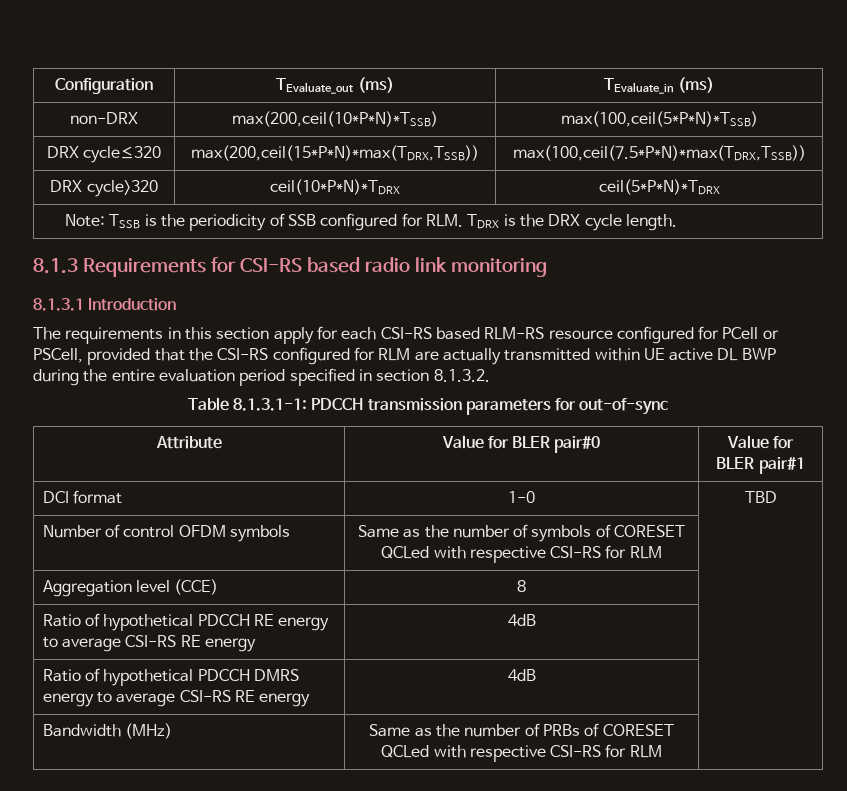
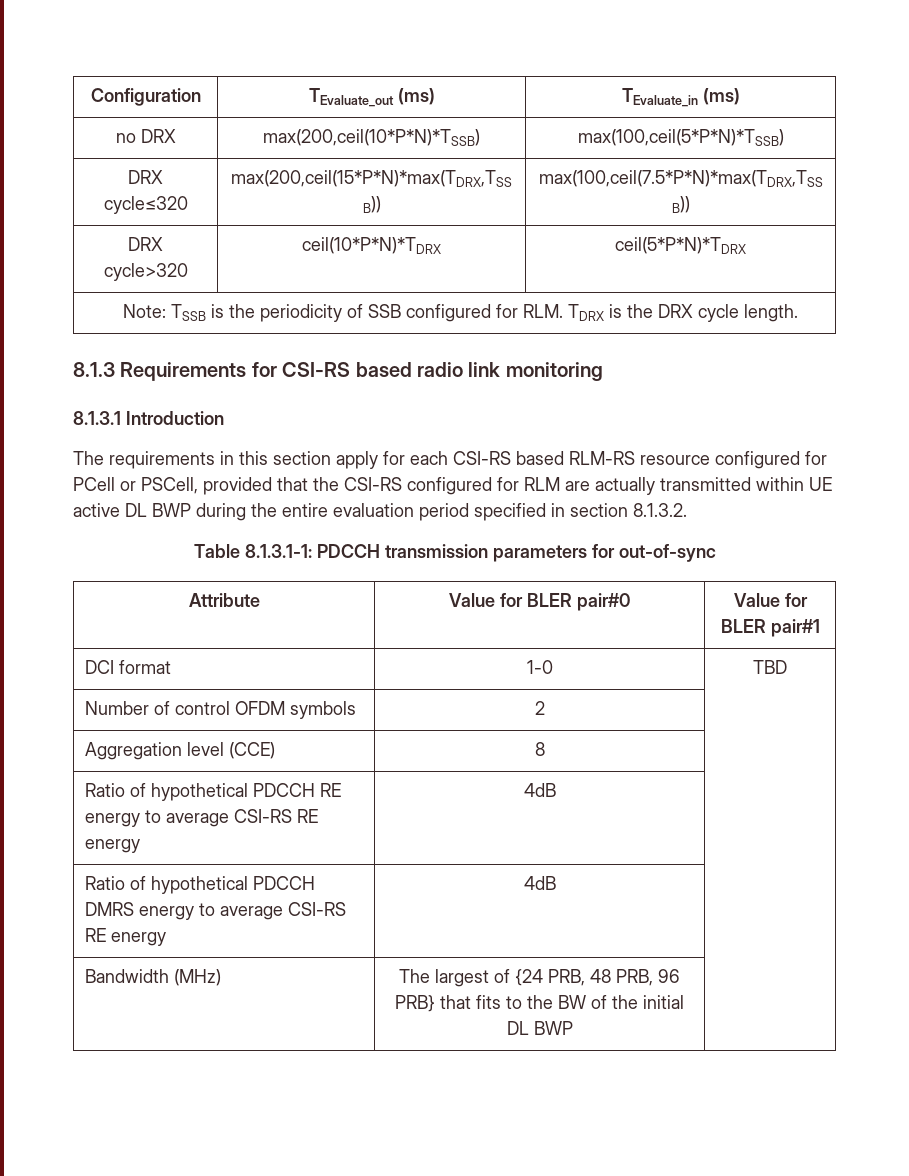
- non-DRX | max(200,ceil(10*P*N)*TSSB) | max(100,ceil(5*P*N)*TSSB)
+ no DRX | max(200,ceil(10*P*N)*TSSB) | max(100,ceil(5*P*N)*TSSB)
- Number of control OFDM symbols | Same as the number of symbols of CORESET QCLed with respective CSI-RS for RLM |
+ Number of control OFDM symbols | 2 |
- Bandwidth (MHz) | Same as the number of PRBs of CORESET QCLed with respective CSI-RS for RLM |
+ Bandwidth (MHz) | The largest of {24 PRB, 48 PRB, 96 PRB} that fits to the BW of the initial DL BWP |

